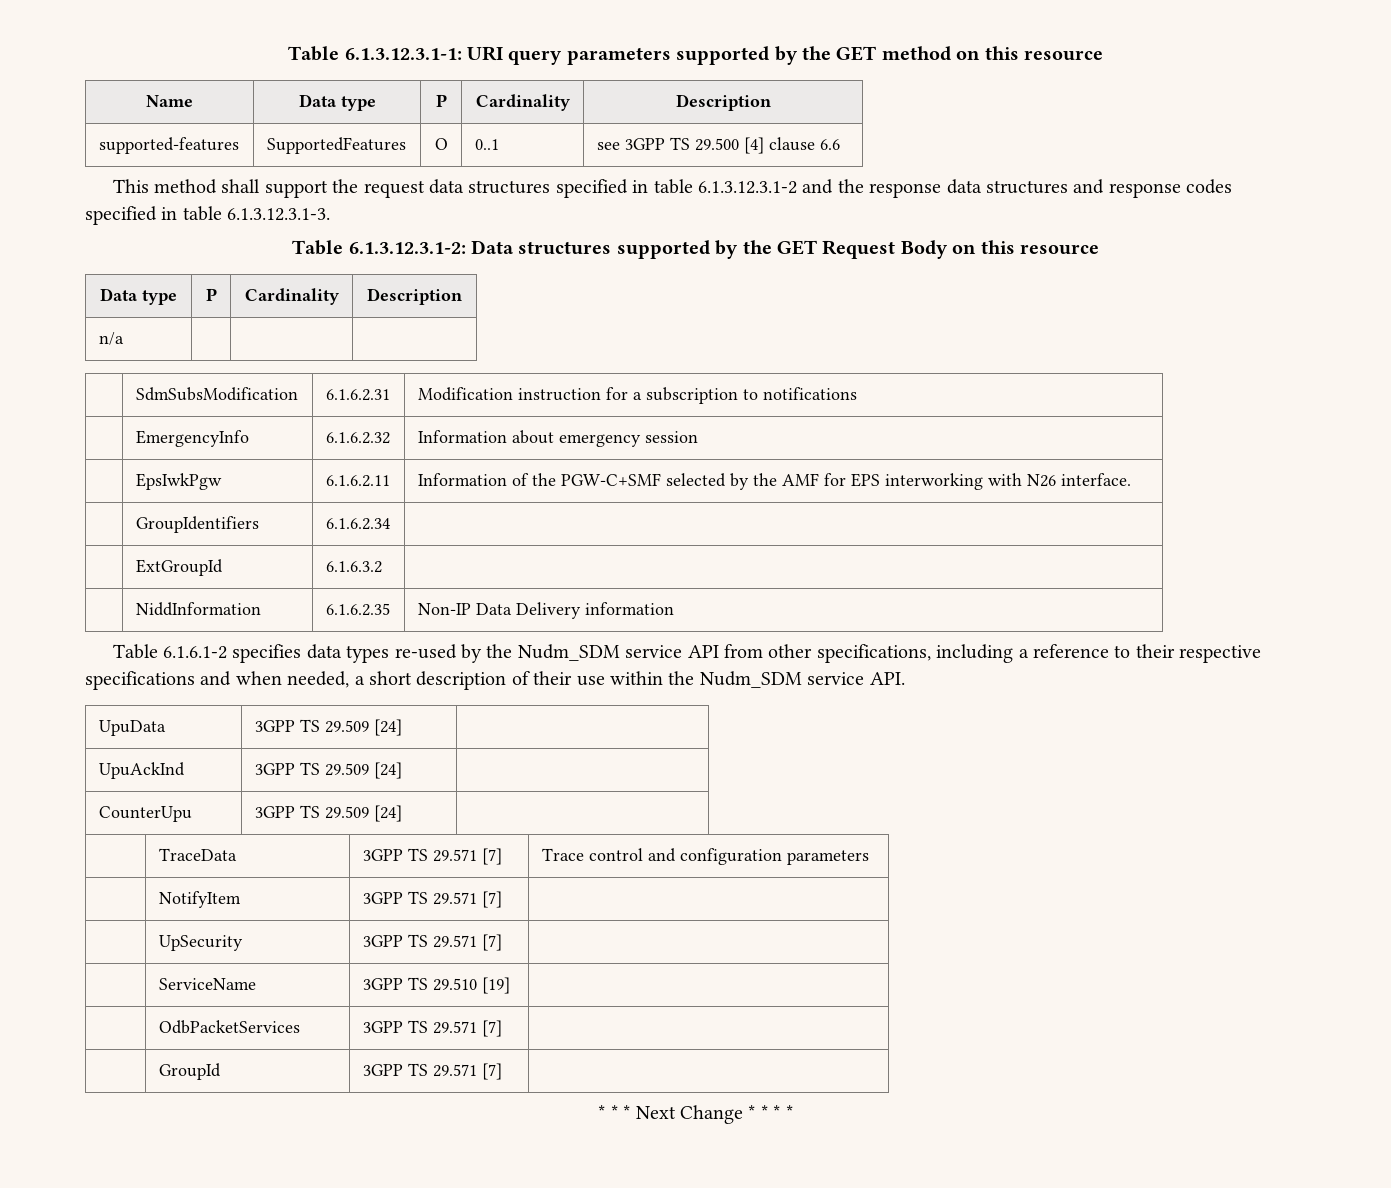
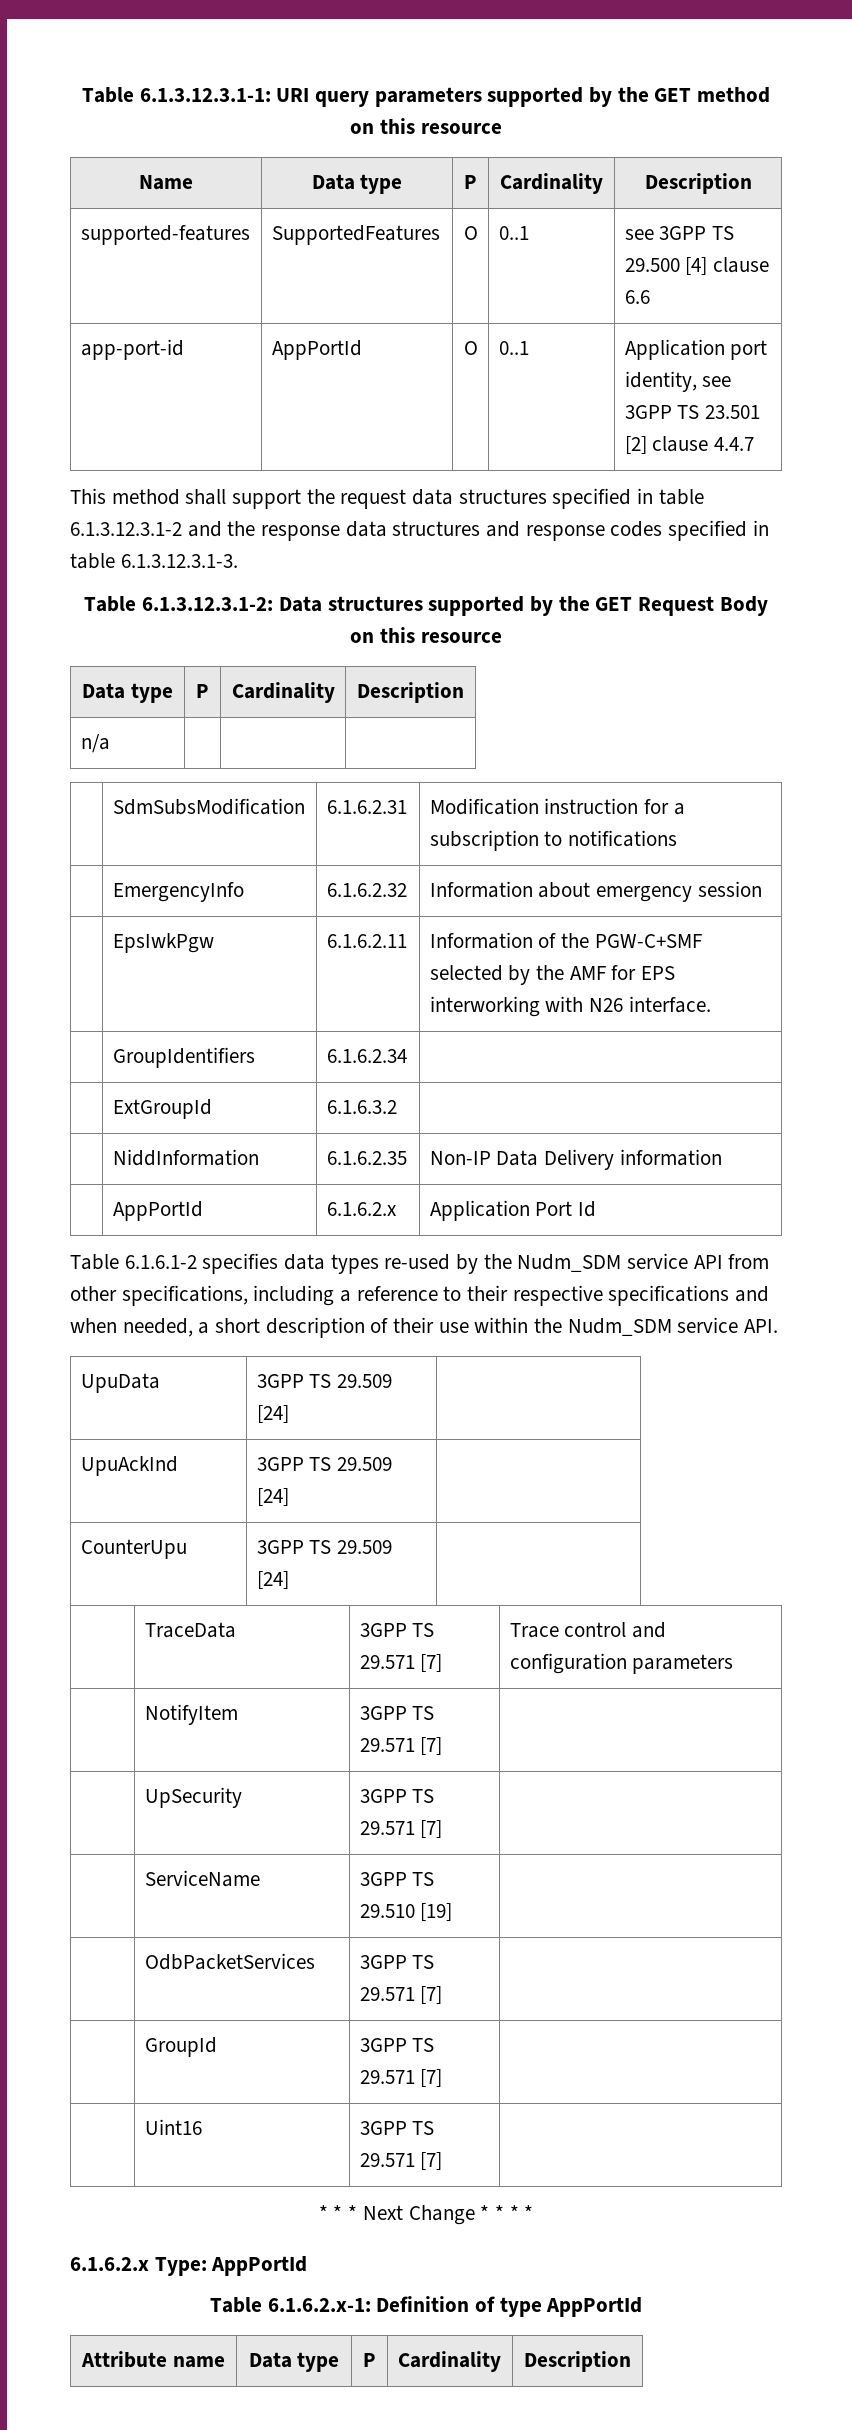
+ app-port-id | AppPortId | O | 0..1 | Application port identity, see 3GPP TS 23.501 [2] clause 4.4.7
+ | AppPortId | 6.1.6.2.x | Application Port Id
+ | Uint16 | 3GPP TS 29.571 [7] |
+ 6.1.6.2.x Type: AppPortId
+ Table 6.1.6.2.x-1: Definition of type AppPortId
+ Attribute name | Data type | P | Cardinality | Description

